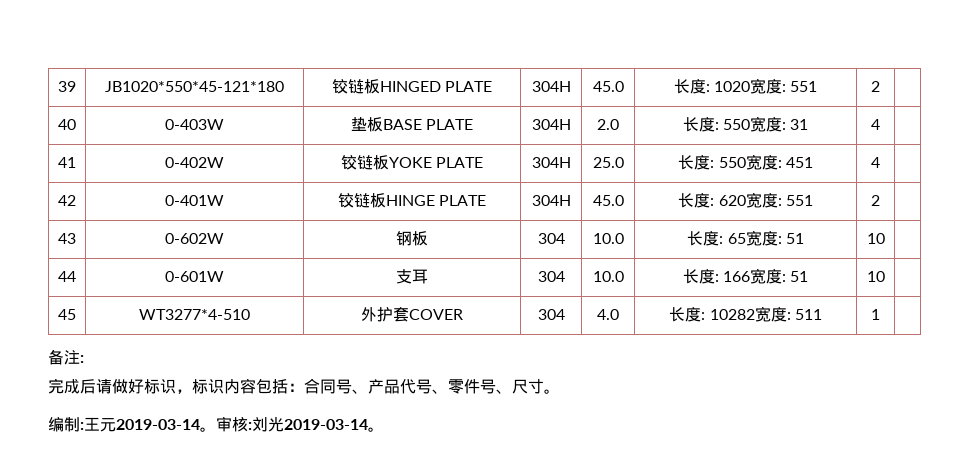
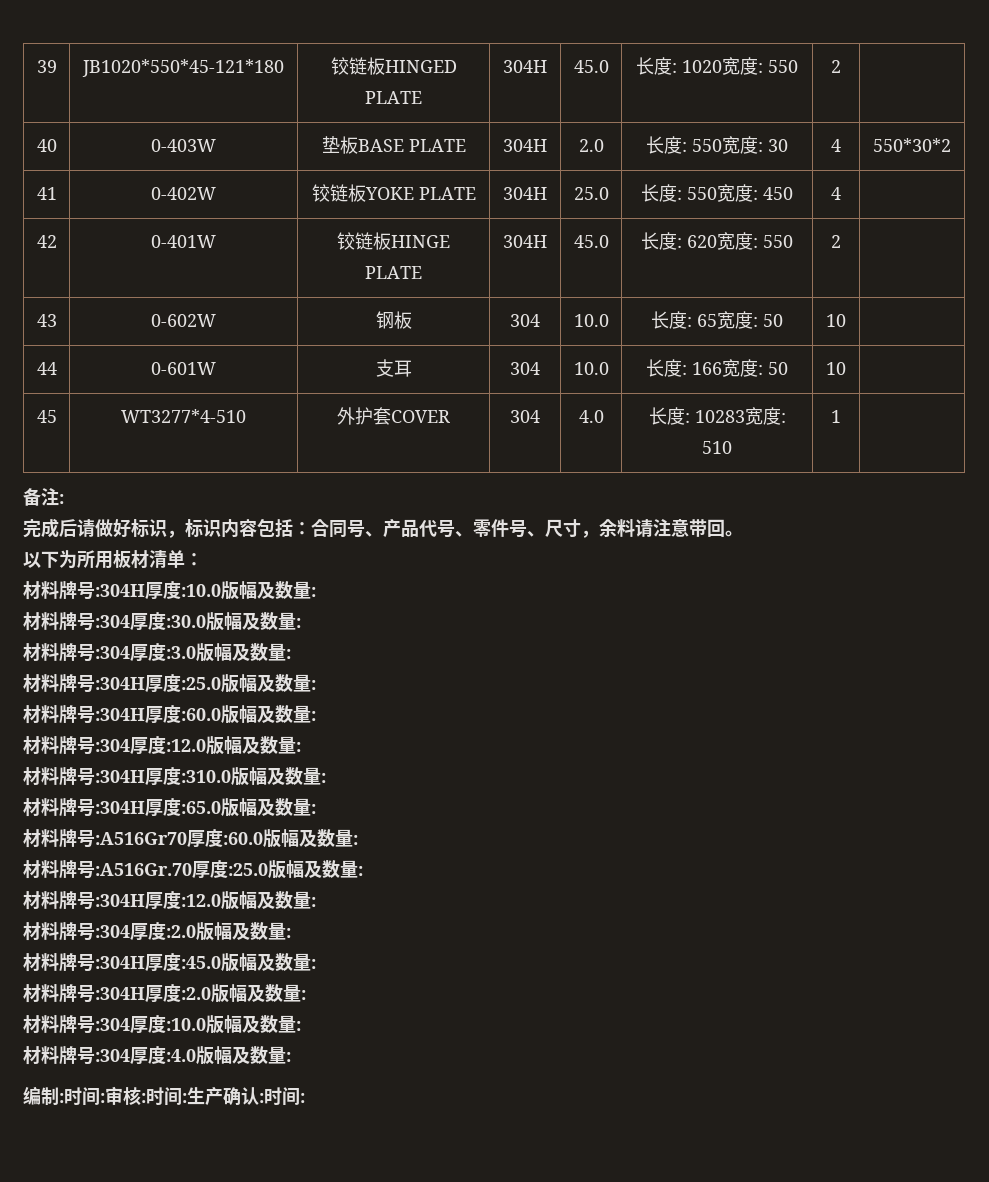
- 39 | JB1020*550*45-121*180 | 铰链板HINGED PLATE | 304H | 45.0 | 长度: 1020宽度: 551 | 2 |
+ 39 | JB1020*550*45-121*180 | 铰链板HINGED PLATE | 304H | 45.0 | 长度: 1020宽度: 550 | 2 |
- 40 | 0-403W | 垫板BASE PLATE | 304H | 2.0 | 长度: 550宽度: 31 | 4 |
+ 40 | 0-403W | 垫板BASE PLATE | 304H | 2.0 | 长度: 550宽度: 30 | 4 | 550*30*2
- 41 | 0-402W | 铰链板YOKE PLATE | 304H | 25.0 | 长度: 550宽度: 451 | 4 |
+ 41 | 0-402W | 铰链板YOKE PLATE | 304H | 25.0 | 长度: 550宽度: 450 | 4 |
- 42 | 0-401W | 铰链板HINGE PLATE | 304H | 45.0 | 长度: 620宽度: 551 | 2 |
+ 42 | 0-401W | 铰链板HINGE PLATE | 304H | 45.0 | 长度: 620宽度: 550 | 2 |
- 43 | 0-602W | 钢板 | 304 | 10.0 | 长度: 65宽度: 51 | 10 |
+ 43 | 0-602W | 钢板 | 304 | 10.0 | 长度: 65宽度: 50 | 10 |
- 44 | 0-601W | 支耳 | 304 | 10.0 | 长度: 166宽度: 51 | 10 |
+ 44 | 0-601W | 支耳 | 304 | 10.0 | 长度: 166宽度: 50 | 10 |
- 45 | WT3277*4-510 | 外护套COVER | 304 | 4.0 | 长度: 10282宽度: 511 | 1 |
+ 45 | WT3277*4-510 | 外护套COVER | 304 | 4.0 | 长度: 10283宽度: 510 | 1 |
- 完成后请做好标识，标识内容包括：合同号、产品代号、零件号、尺寸。
- 编制:王元2019-03-14。审核:刘光2019-03-14。
+ 完成后请做好标识，标识内容包括：合同号、产品代号、零件号、尺寸，余料请注意带回。
+ 以下为所用板材清单：
+ 材料牌号:304H厚度:10.0版幅及数量:
+ 材料牌号:304厚度:30.0版幅及数量:
+ 材料牌号:304厚度:3.0版幅及数量:
+ 材料牌号:304H厚度:25.0版幅及数量:
+ 材料牌号:304H厚度:60.0版幅及数量:
+ 材料牌号:304厚度:12.0版幅及数量:
+ 材料牌号:304H厚度:310.0版幅及数量:
+ 材料牌号:304H厚度:65.0版幅及数量:
+ 材料牌号:A516Gr70厚度:60.0版幅及数量:
+ 材料牌号:A516Gr.70厚度:25.0版幅及数量:
+ 材料牌号:304H厚度:12.0版幅及数量:
+ 材料牌号:304厚度:2.0版幅及数量:
+ 材料牌号:304H厚度:45.0版幅及数量:
+ 材料牌号:304H厚度:2.0版幅及数量:
+ 材料牌号:304厚度:10.0版幅及数量:
+ 材料牌号:304厚度:4.0版幅及数量:
+ 编制:时间:审核:时间:生产确认:时间:

